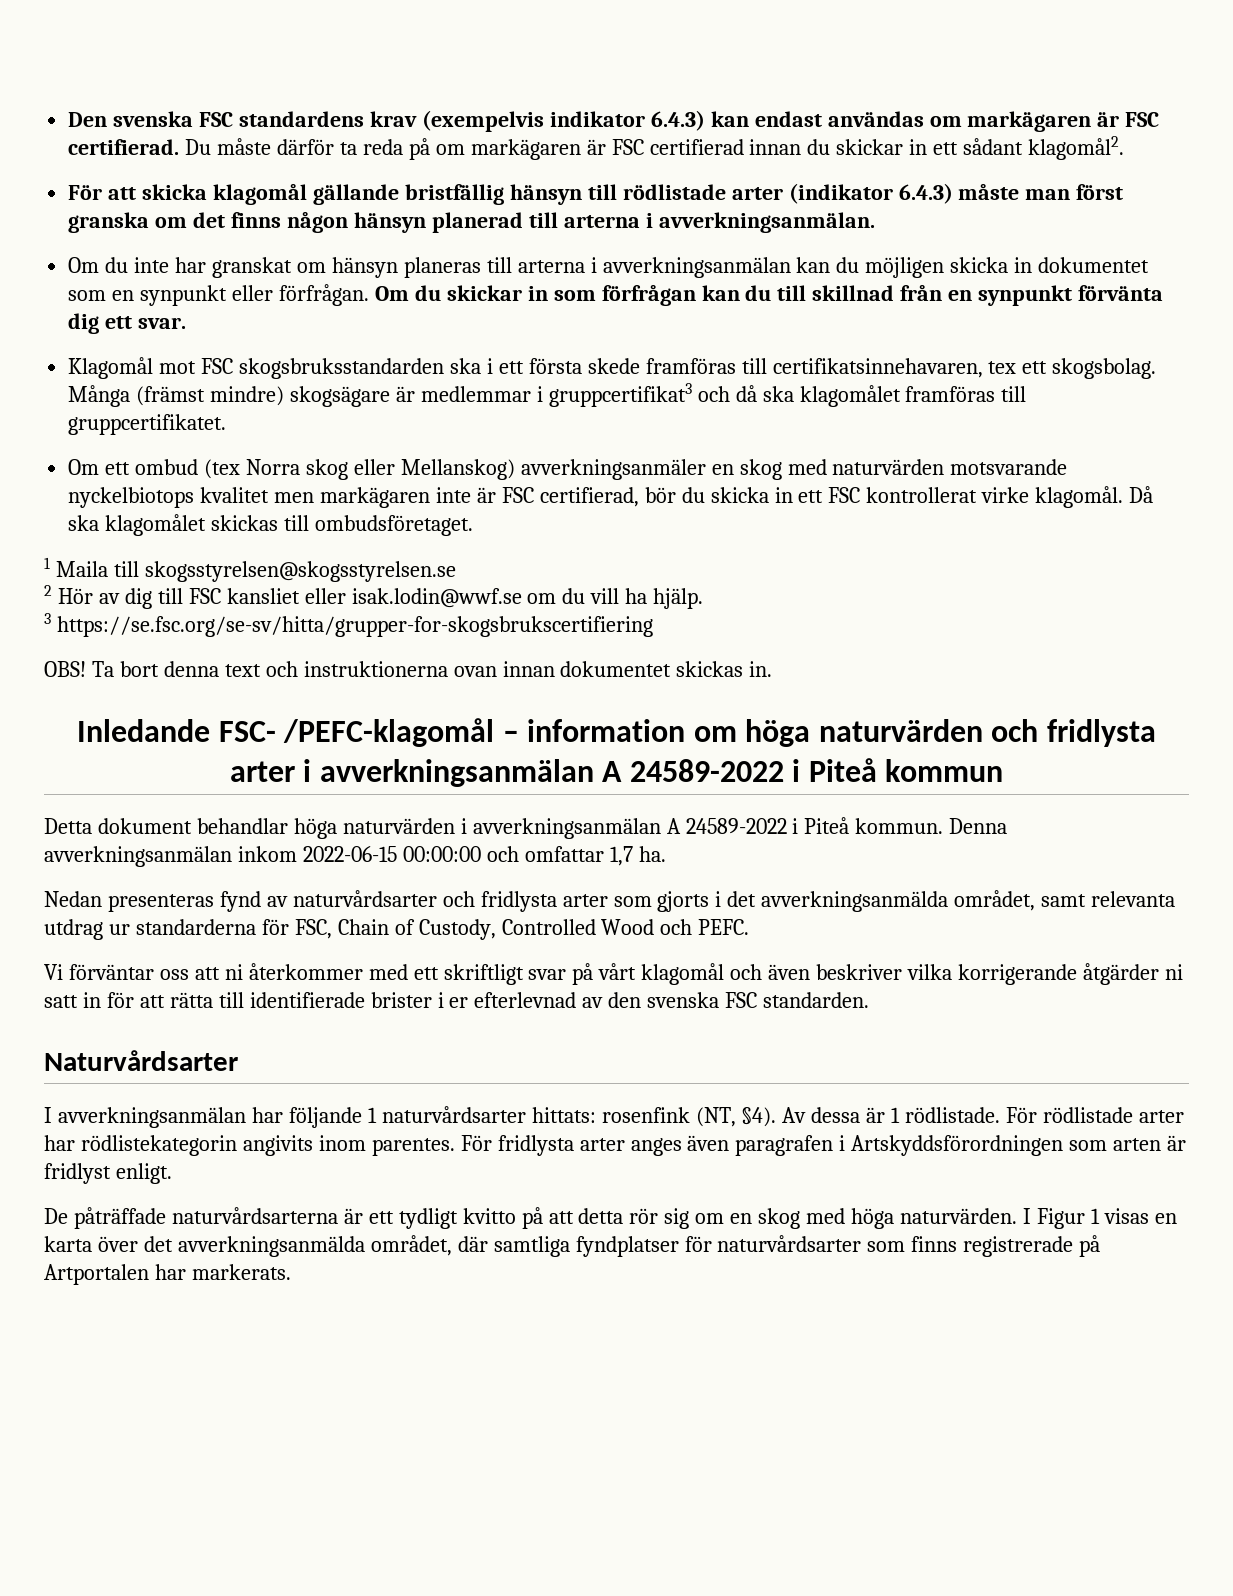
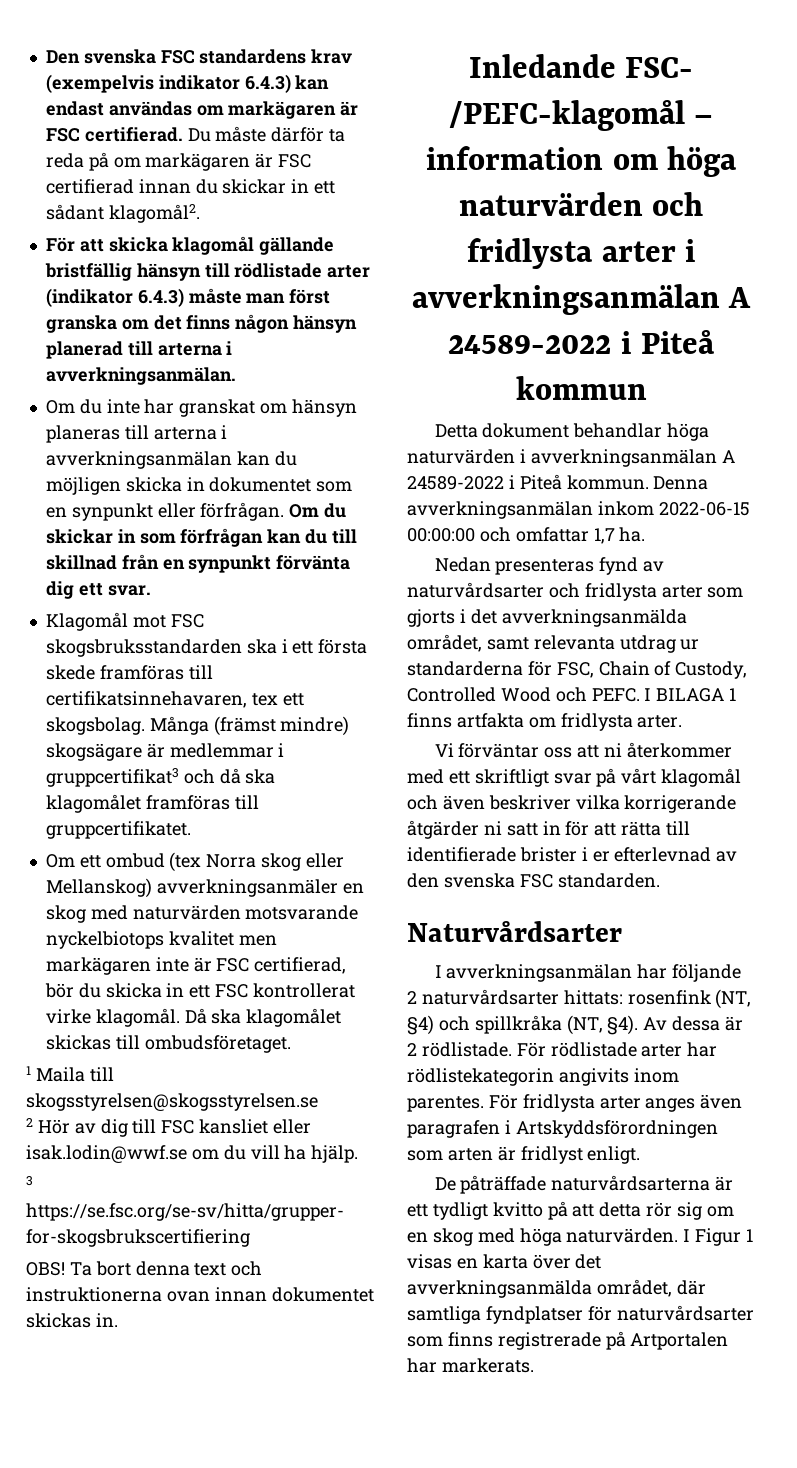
+ I BILAGA 1 finns artfakta om fridlysta arter.
- I avverkningsanmälan har följande 1 naturvårdsarter hittats: rosenfink (NT, §4).
+ I avverkningsanmälan har följande 2 naturvårdsarter hittats: rosenfink (NT, §4) och spillkråka (NT, §4).
- Av dessa är 1 rödlistade.
+ Av dessa är 2 rödlistade.

